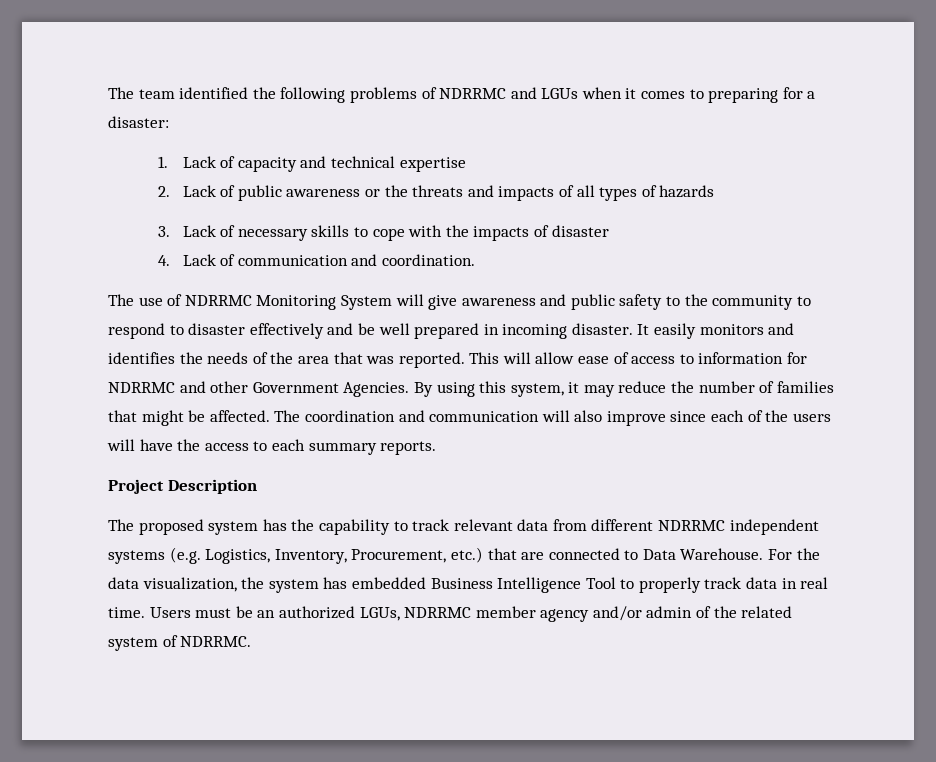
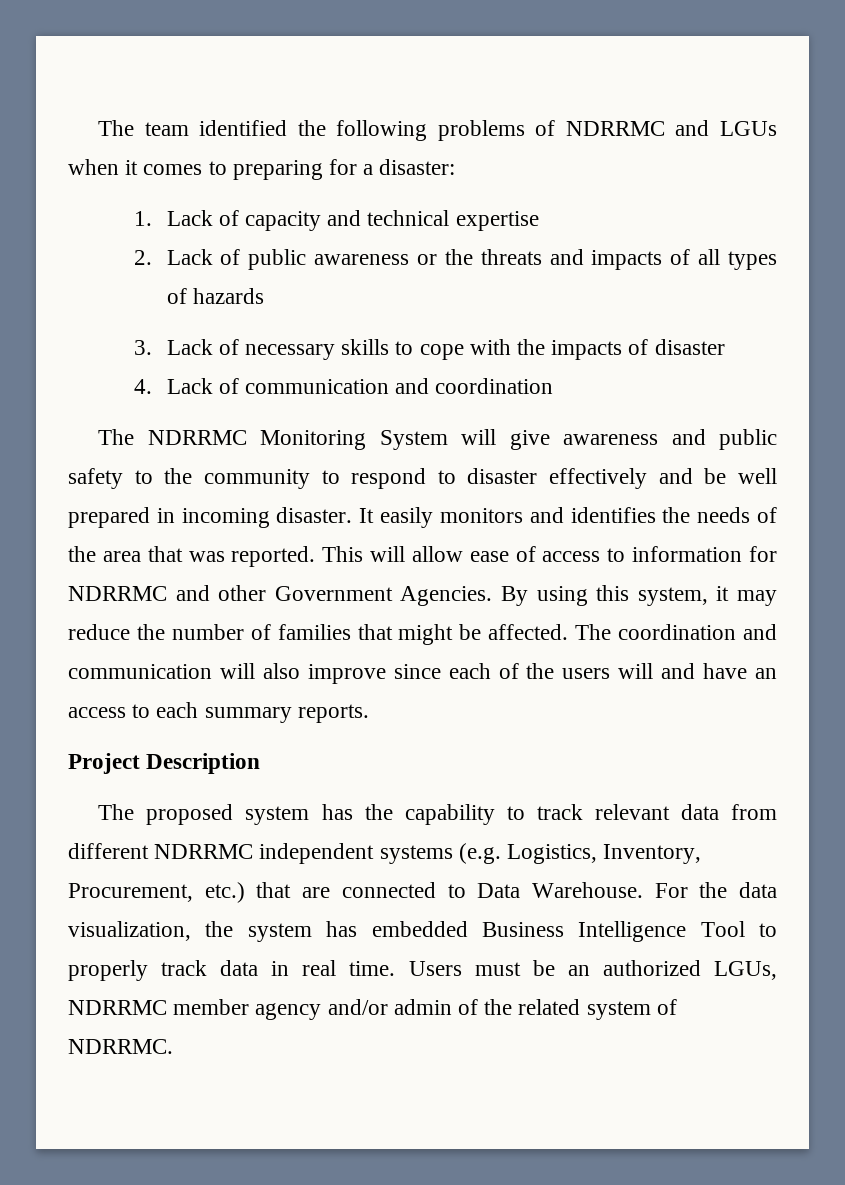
- 4. Lack of communication and coordination.
- The use of NDRRMC Monitoring System will give awareness and public safety to the community to respond to disaster effectively and be well prepared in incoming disaster.
+ 4. Lack of communication and coordination
+ The NDRRMC Monitoring System will give awareness and public safety to the community to respond to disaster effectively and be well prepared in incoming disaster.
- The coordination and communication will also improve since each of the users will have the access to each summary reports.
+ The coordination and communication will also improve since each of the users will and have an access to each summary reports.

